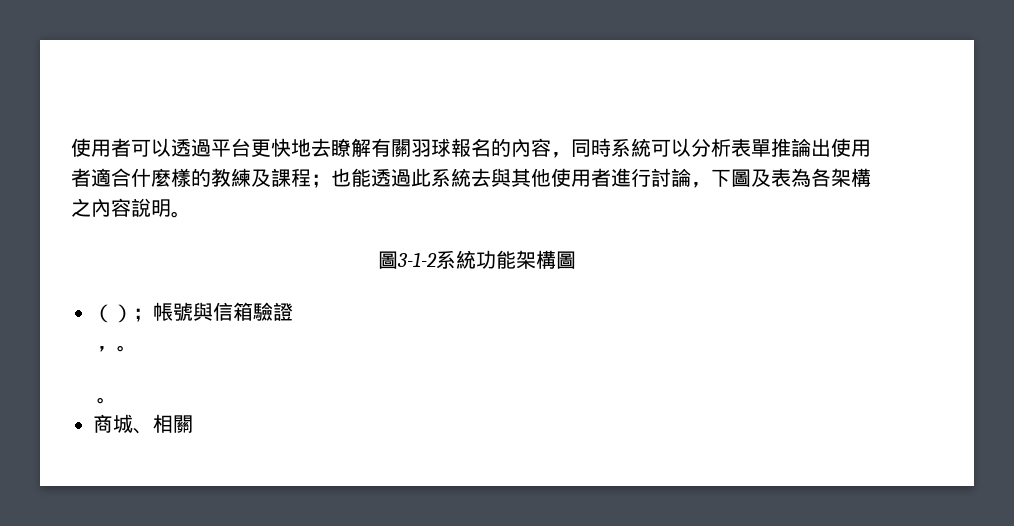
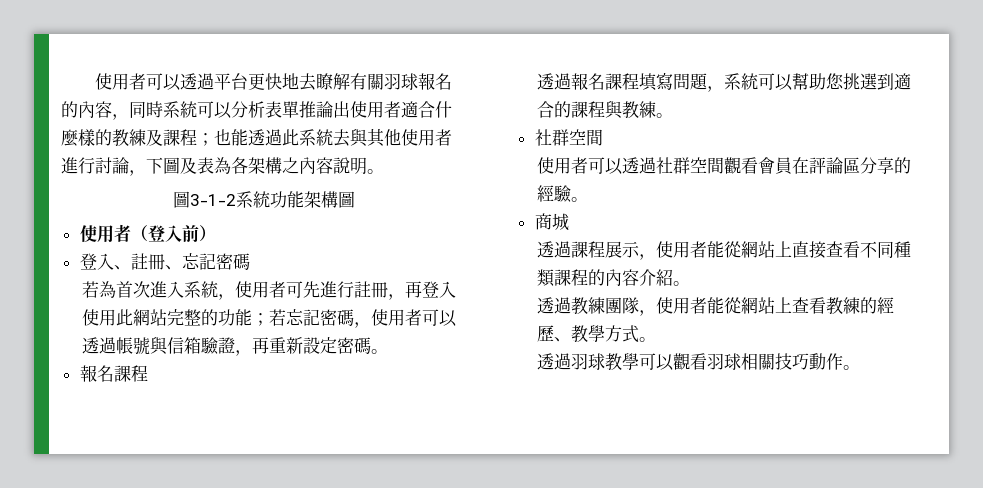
- （）；帳號與信箱驗證
- ，。
- 。
- 商城、相關
+ 使用者（登入前）
+ 登入、註冊、忘記密碼
+ 若為首次進入系統，使用者可先進行註冊，再登入使用此網站完整的功能；若忘記密碼，使用者可以透過帳號與信箱驗證，再重新設定密碼。
+ 報名課程
+ 透過報名課程填寫問題，系統可以幫助您挑選到適合的課程與教練。
+ 社群空間
+ 使用者可以透過社群空間觀看會員在評論區分享的經驗。
+ 商城
+ 透過課程展示，使用者能從網站上直接查看不同種類課程的內容介紹。
+ 透過教練團隊，使用者能從網站上查看教練的經歷、教學方式。
+ 透過羽球教學可以觀看羽球相關技巧動作。

